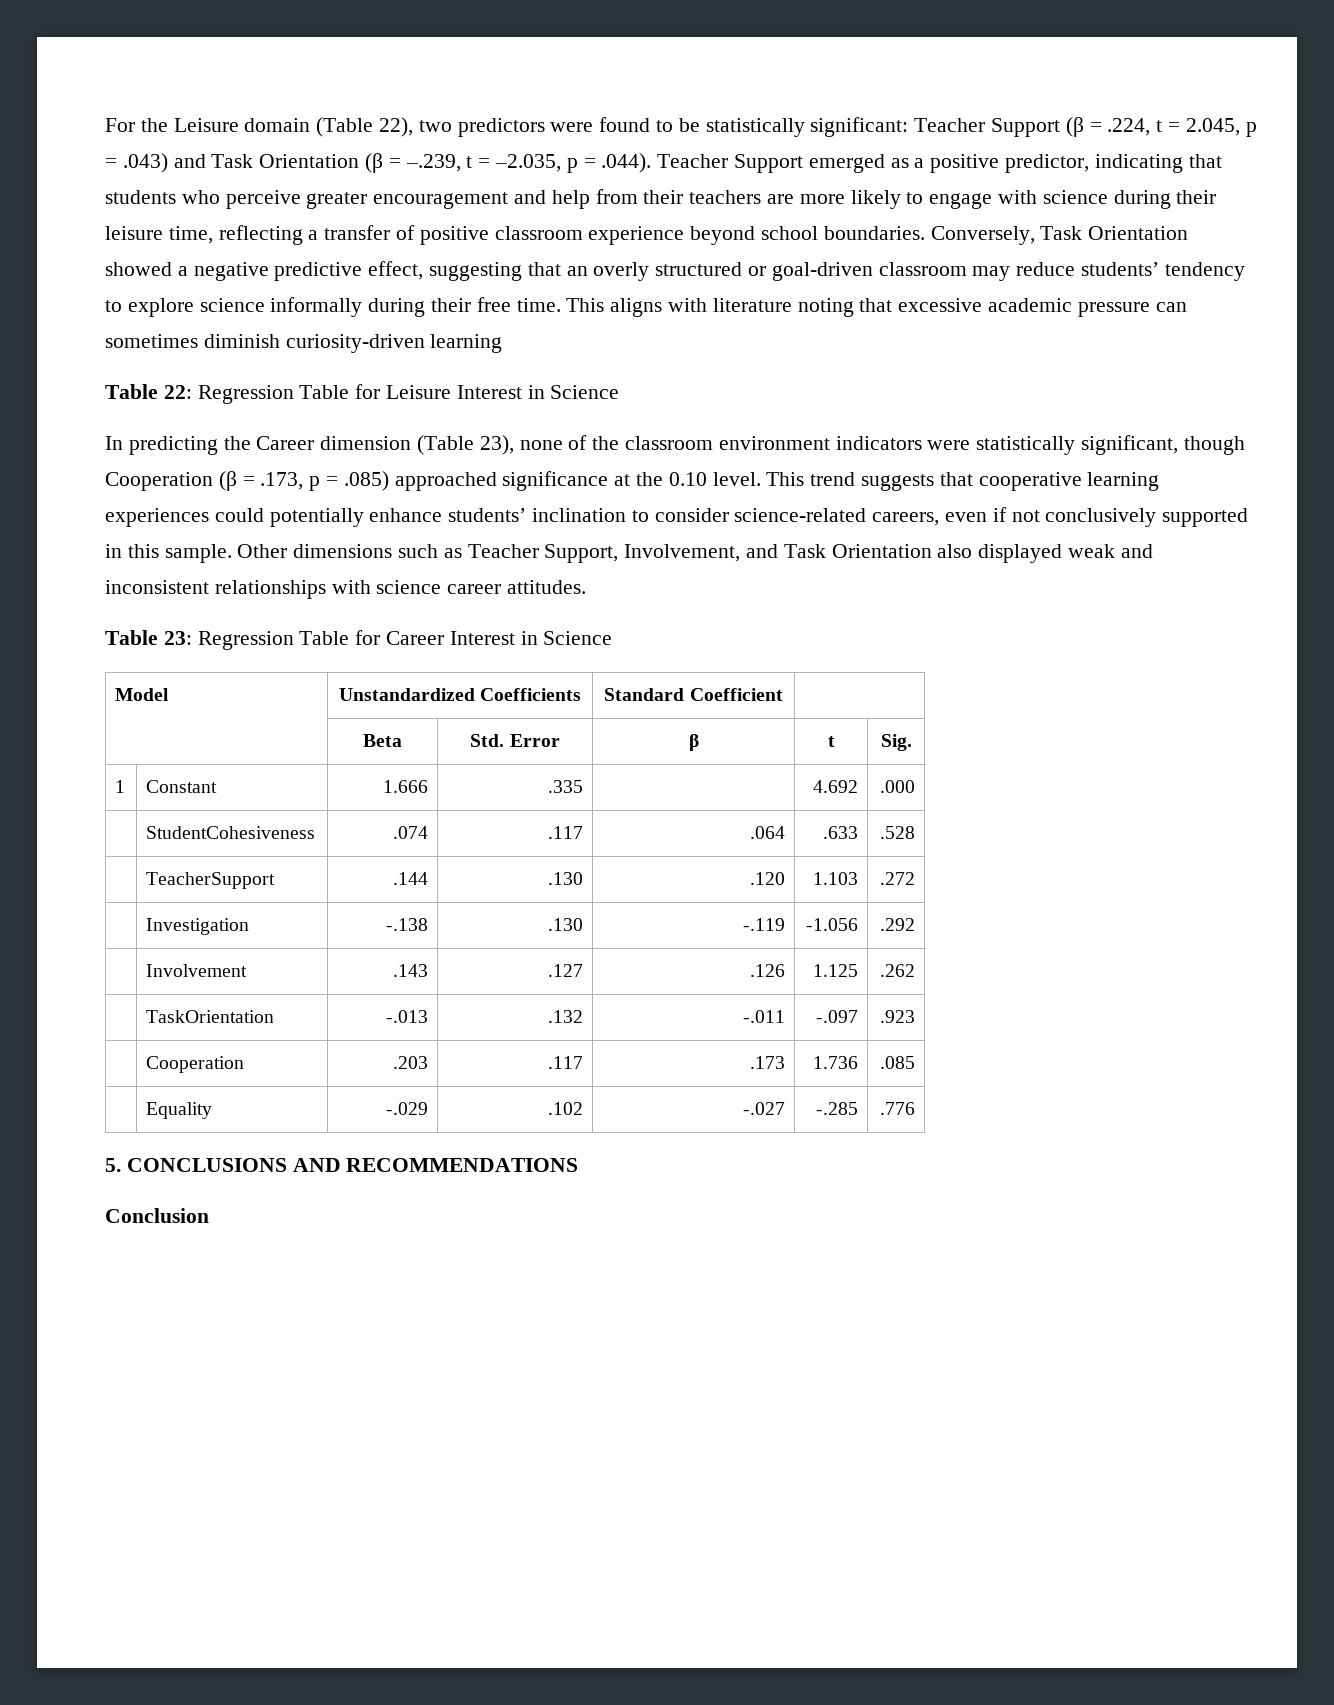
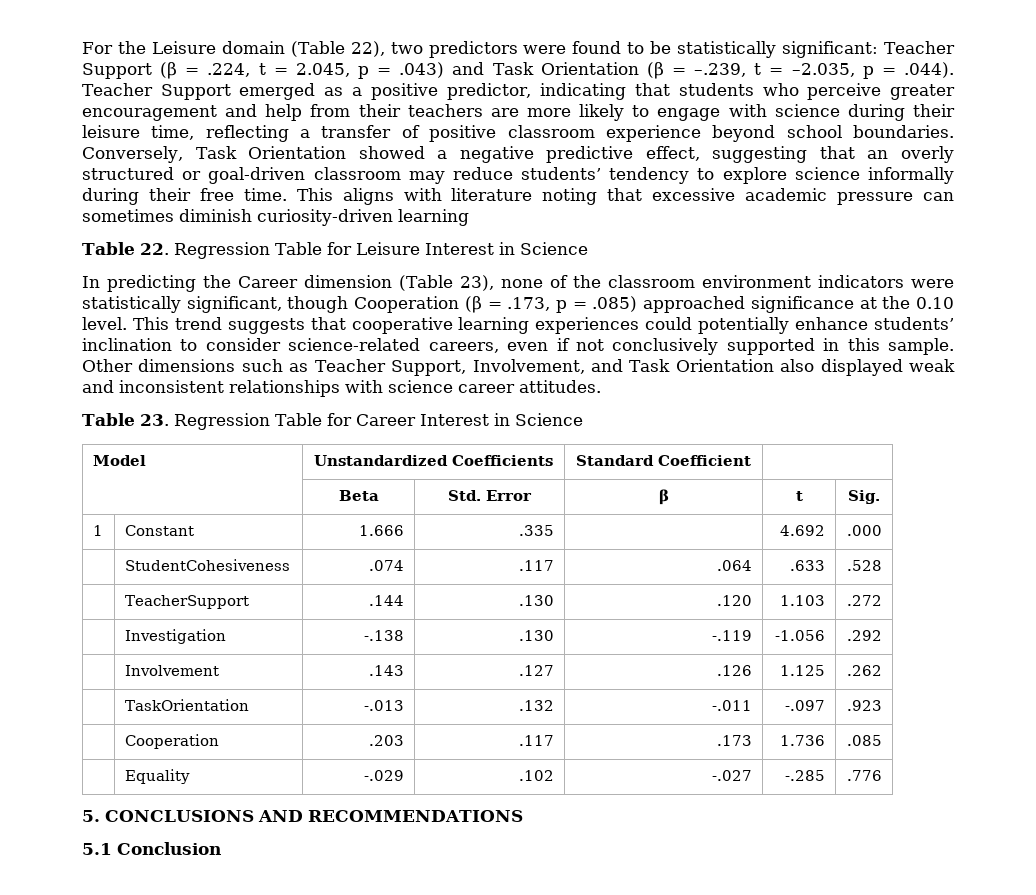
- Table 22: Regression Table for Leisure Interest in Science
+ Table 22. Regression Table for Leisure Interest in Science
- Table 23: Regression Table for Career Interest in Science
+ Table 23. Regression Table for Career Interest in Science
- Conclusion
+ 5.1 Conclusion

